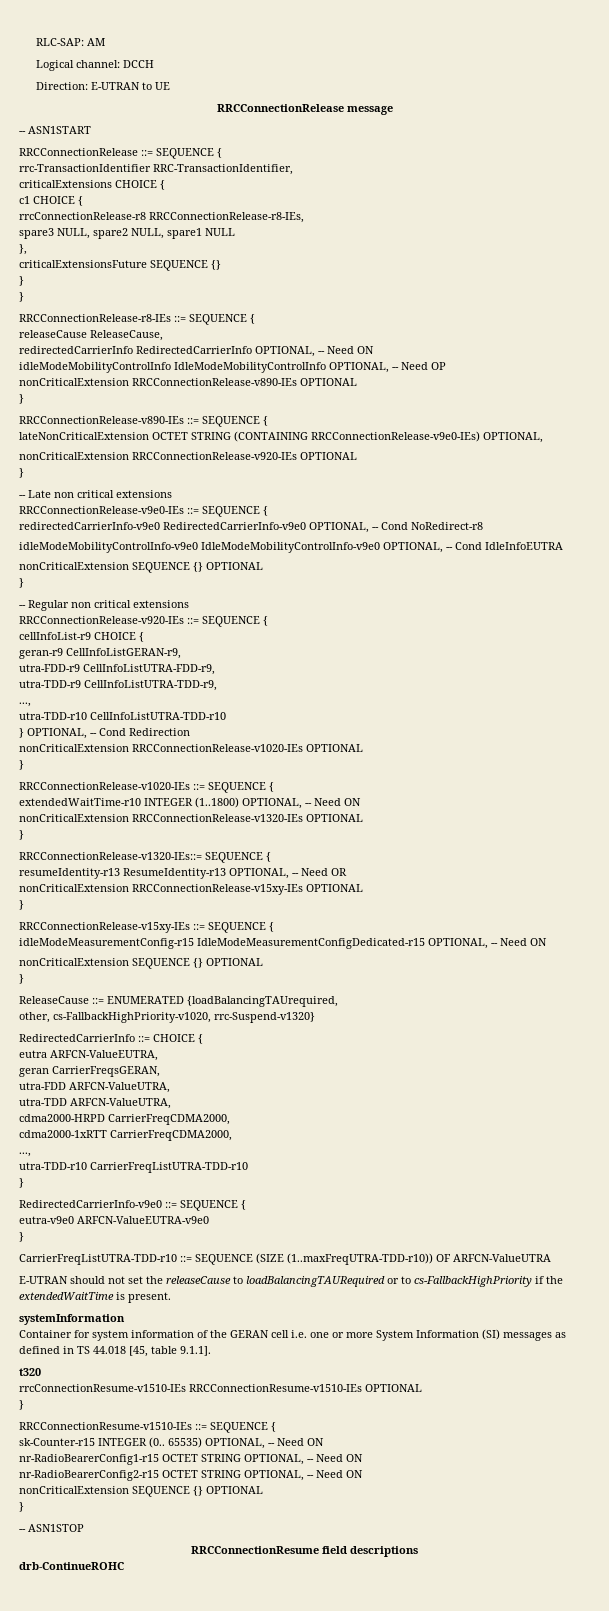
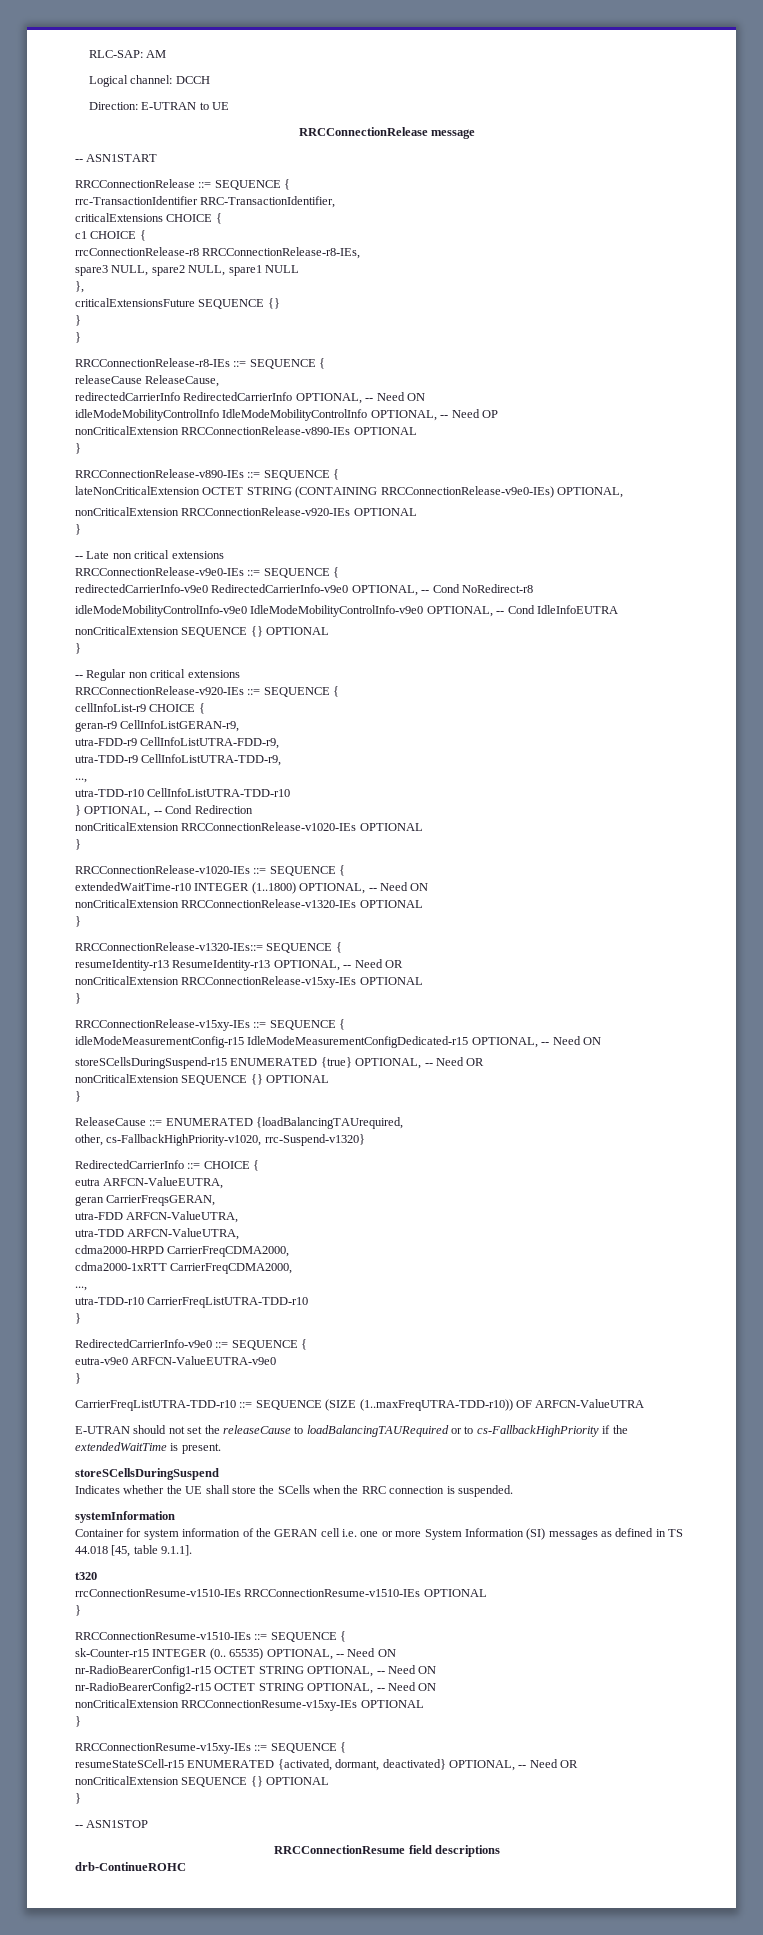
+ storeSCellsDuringSuspend-r15 ENUMERATED {true} OPTIONAL, -- Need OR
+ storeSCellsDuringSuspend
+ Indicates whether the UE shall store the SCells when the RRC connection is suspended.
+ nonCriticalExtension RRCConnectionResume-v15xy-IEs OPTIONAL
+ }
+ RRCConnectionResume-v15xy-IEs ::= SEQUENCE {
+ resumeStateSCell-r15 ENUMERATED {activated, dormant, deactivated} OPTIONAL, -- Need OR

